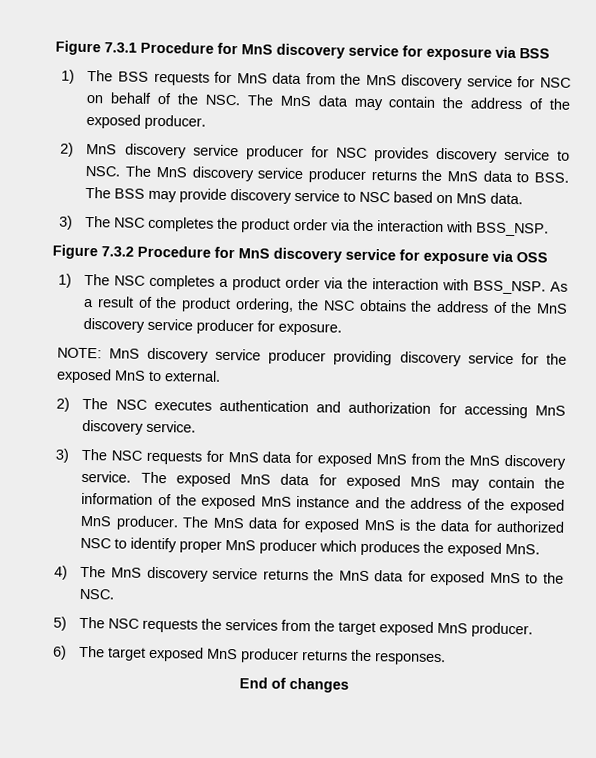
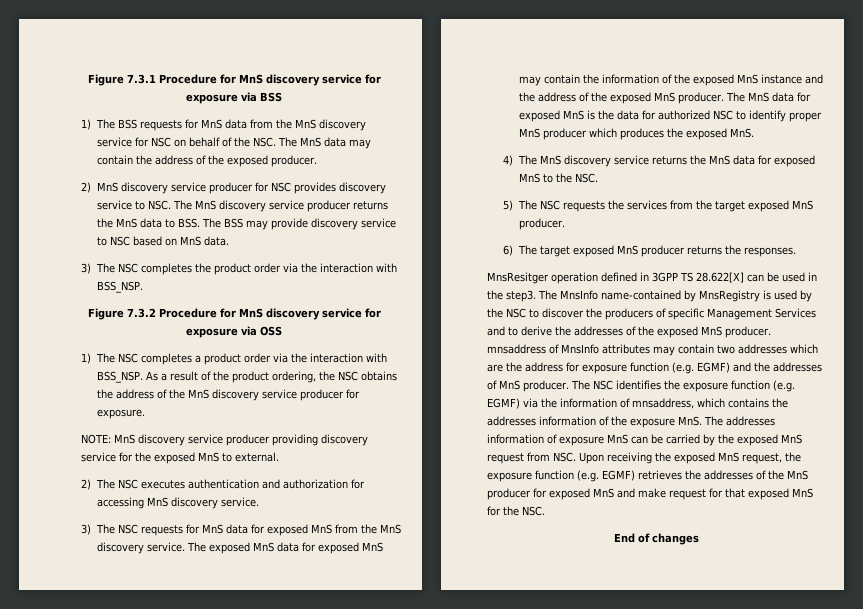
+ MnsResitger operation defined in 3GPP TS 28.622[X] can be used in the step3. The MnsInfo name-contained by MnsRegistry is used by the NSC to discover the producers of specific Management Services and to derive the addresses of the exposed MnS producer. mnsaddress of MnsInfo attributes may contain two addresses which are the address for exposure function (e.g. EGMF) and the addresses of MnS producer. The NSC identifies the exposure function (e.g. EGMF) via the information of mnsaddress, which contains the addresses information of the exposure MnS. The addresses information of exposure MnS can be carried by the exposed MnS request from NSC. Upon receiving the exposed MnS request, the exposure function (e.g. EGMF) retrieves the addresses of the MnS producer for exposed MnS and make request for that exposed MnS for the NSC.

